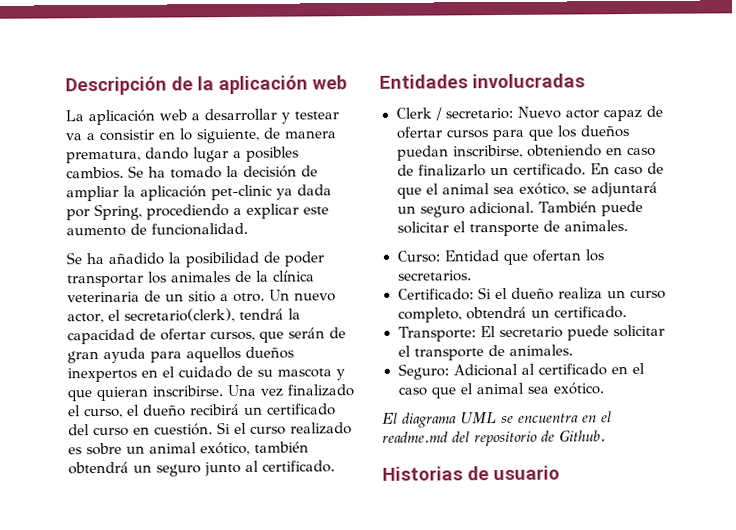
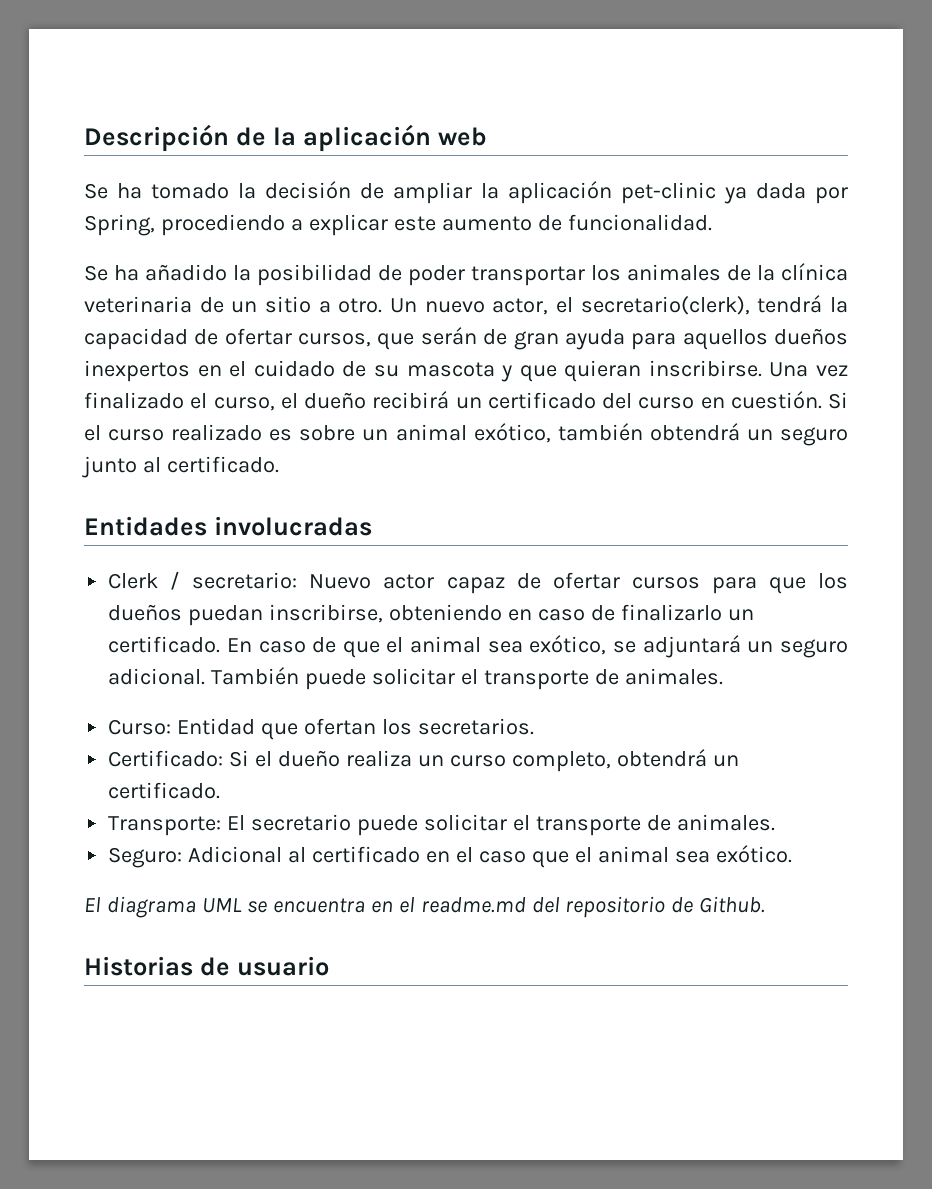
- La aplicación web a desarrollar y testear va a consistir en lo siguiente, de manera prematura, dando lugar a posibles cambios.

